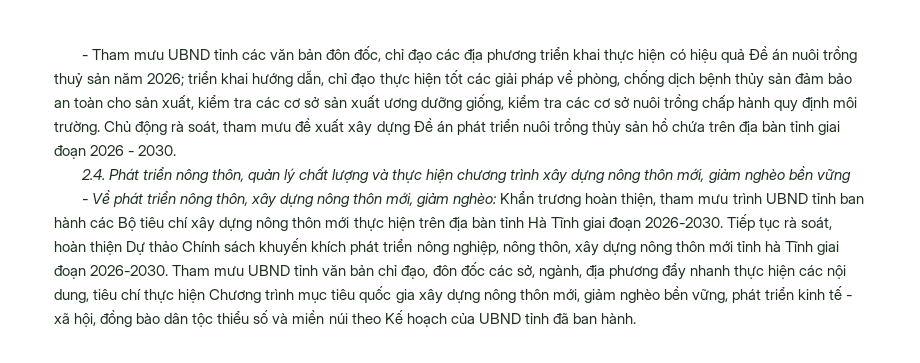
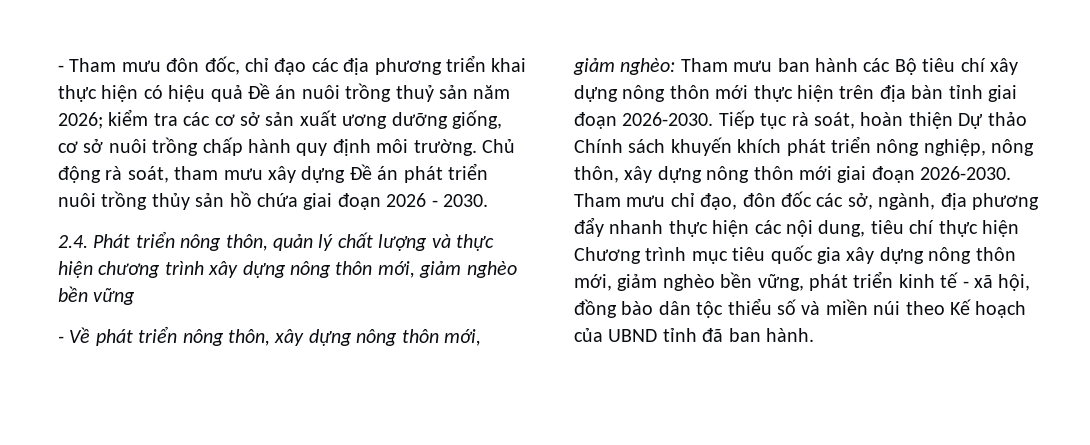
- - Tham mưu UBND tỉnh các văn bản đôn đốc, chỉ đạo các địa phương triển khai thực hiện có hiệu quả Đề án nuôi trồng thuỷ sản năm 2026; triển khai hướng dẫn, chỉ đạo thực hiện tốt các giải pháp về phòng, chống dịch bệnh thủy sản đảm bảo an toàn cho sản xuất, kiểm tra các cơ sở sản xuất ương dưỡng giống, kiểm tra các cơ sở nuôi trồng chấp hành quy định môi trường.
+ - Tham mưu đôn đốc, chỉ đạo các địa phương triển khai thực hiện có hiệu quả Đề án nuôi trồng thuỷ sản năm 2026; kiểm tra các cơ sở sản xuất ương dưỡng giống, cơ sở nuôi trồng chấp hành quy định môi trường.
- Chủ động rà soát, tham mưu đề xuất xây dựng Đề án phát triển nuôi trồng thủy sản hồ chứa trên địa bàn tỉnh giai đoạn 2026 - 2030.
+ Chủ động rà soát, tham mưu xây dựng Đề án phát triển nuôi trồng thủy sản hồ chứa giai đoạn 2026 - 2030.
- - Về phát triển nông thôn, xây dựng nông thôn mới, giảm nghèo: Khẩn trương hoàn thiện, tham mưu trình UBND tỉnh ban hành các Bộ tiêu chí xây dựng nông thôn mới thực hiện trên địa bàn tỉnh Hà Tĩnh giai đoạn 2026-2030.
+ - Về phát triển nông thôn, xây dựng nông thôn mới, giảm nghèo: Tham mưu ban hành các Bộ tiêu chí xây dựng nông thôn mới thực hiện trên địa bàn tỉnh giai đoạn 2026-2030.
- Tiếp tục rà soát, hoàn thiện Dự thảo Chính sách khuyến khích phát triển nông nghiệp, nông thôn, xây dựng nông thôn mới tỉnh hà Tĩnh giai đoạn 2026-2030.
+ Tiếp tục rà soát, hoàn thiện Dự thảo Chính sách khuyến khích phát triển nông nghiệp, nông thôn, xây dựng nông thôn mới giai đoạn 2026-2030.
- Tham mưu UBND tỉnh văn bản chỉ đạo, đôn đốc các sở, ngành, địa phương đẩy nhanh thực hiện các nội dung, tiêu chí thực hiện Chương trình mục tiêu quốc gia xây dựng nông thôn mới, giảm nghèo bền vững, phát triển kinh tế - xã hội, đồng bào dân tộc thiểu số và miền núi theo Kế hoạch của UBND tỉnh đã ban hành.
+ Tham mưu chỉ đạo, đôn đốc các sở, ngành, địa phương đẩy nhanh thực hiện các nội dung, tiêu chí thực hiện Chương trình mục tiêu quốc gia xây dựng nông thôn mới, giảm nghèo bền vững, phát triển kinh tế - xã hội, đồng bào dân tộc thiểu số và miền núi theo Kế hoạch của UBND tỉnh đã ban hành.

